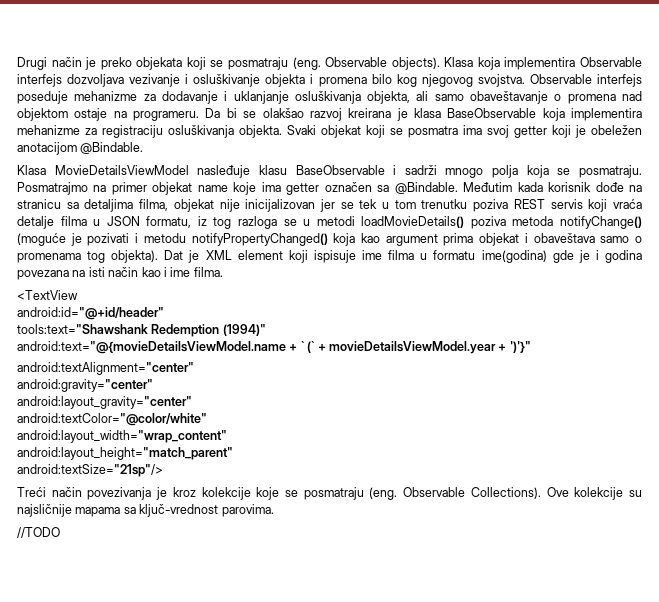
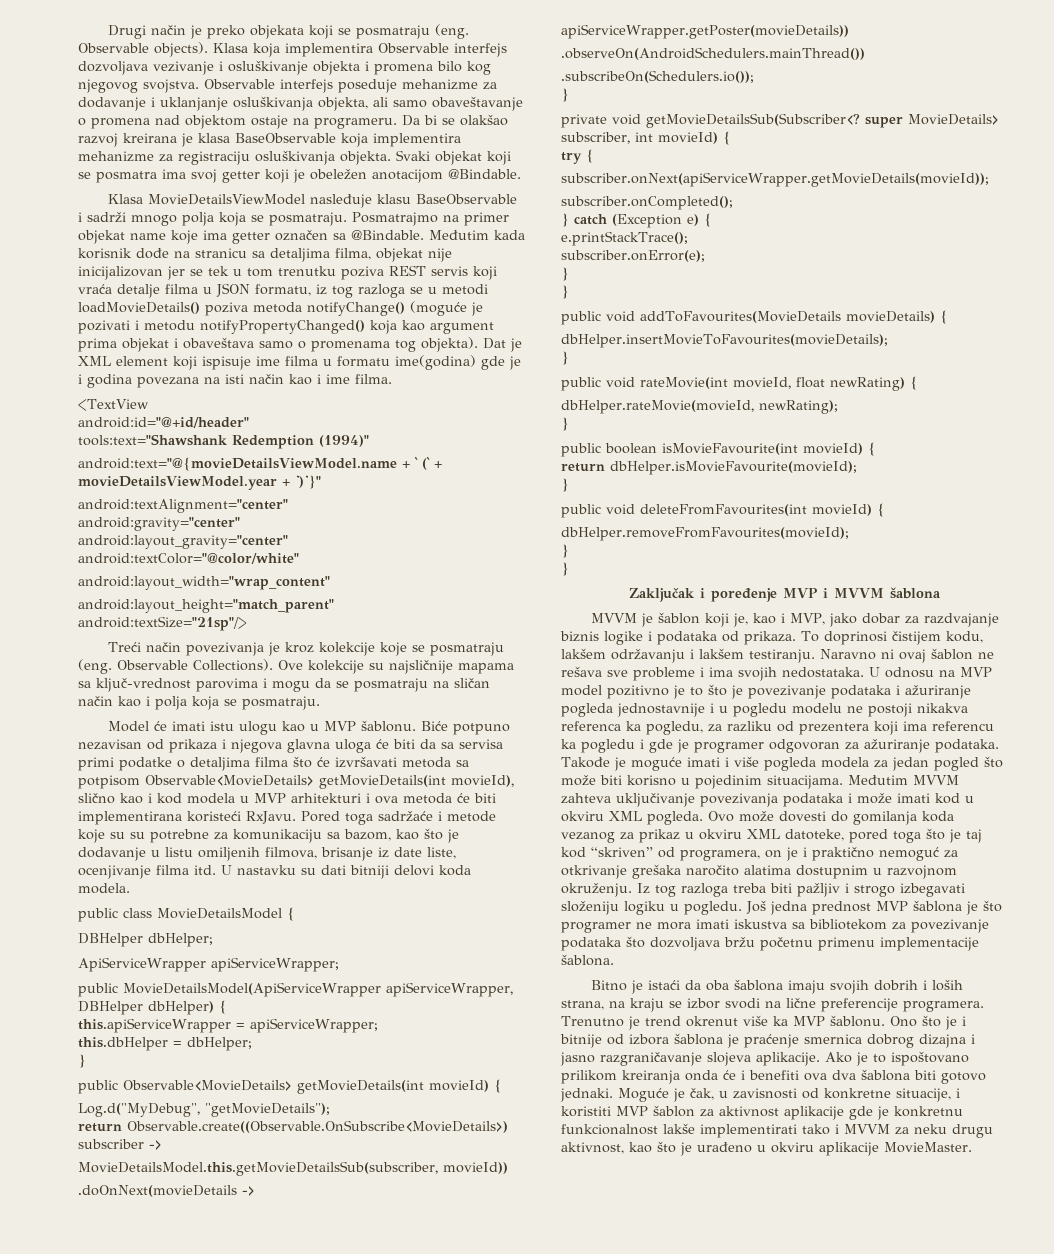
- Ove kolekcije su najsličnije mapama sa ključ-vrednost parovima.
- //TODO
+ Ove kolekcije su najsličnije mapama sa ključ-vrednost parovima i mogu da se posmatraju na sličan način kao i polja koja se posmatraju.
+ Model će imati istu ulogu kao u MVP šablonu. Biće potpuno nezavisan od prikaza i njegova glavna uloga će biti da sa servisa primi podatke o detaljima filma što će izvršavati metoda sa potpisom Observable<MovieDetails> getMovieDetails(int movieId), slično kao i kod modela u MVP arhitekturi i ova metoda će biti implementirana koristeći RxJavu. Pored toga sadržaće i metode koje su su potrebne za komunikaciju sa bazom, kao što je dodavanje u listu omiljenih filmova, brisanje iz date liste, ocenjivanje filma itd. U nastavku su dati bitniji delovi koda modela.
+ public class MovieDetailsModel {
+ DBHelper dbHelper;
+ ApiServiceWrapper apiServiceWrapper;
+ public MovieDetailsModel(ApiServiceWrapper apiServiceWrapper, DBHelper dbHelper) {
+ this.apiServiceWrapper = apiServiceWrapper;
+ this.dbHelper = dbHelper;
+ }
+ public Observable<MovieDetails> getMovieDetails(int movieId) {
+ Log.d("MyDebug", "getMovieDetails");
+ return Observable.create((Observable.OnSubscribe<MovieDetails>) subscriber ->
+ MovieDetailsModel.this.getMovieDetailsSub(subscriber, movieId))
+ .doOnNext(movieDetails -> apiServiceWrapper.getPoster(movieDetails))
+ .observeOn(AndroidSchedulers.mainThread())
+ .subscribeOn(Schedulers.io());
+ }
+ private void getMovieDetailsSub(Subscriber<? super MovieDetails> subscriber, int movieId) {
+ try {
+ subscriber.onNext(apiServiceWrapper.getMovieDetails(movieId));
+ subscriber.onCompleted();
+ } catch (Exception e) {
+ e.printStackTrace();
+ subscriber.onError(e);
+ }
+ }
+ public void addToFavourites(MovieDetails movieDetails) {
+ dbHelper.insertMovieToFavourites(movieDetails);
+ }
+ public void rateMovie(int movieId, float newRating) {
+ dbHelper.rateMovie(movieId, newRating);
+ }
+ public boolean isMovieFavourite(int movieId) {
+ return dbHelper.isMovieFavourite(movieId);
+ }
+ public void deleteFromFavourites(int movieId) {
+ dbHelper.removeFromFavourites(movieId);
+ }
+ }
+ Zaključak i poređenje MVP i MVVM šablona
+ MVVM je šablon koji je, kao i MVP, jako dobar za razdvajanje biznis logike i podataka od prikaza. To doprinosi čistijem kodu, lakšem održavanju i lakšem testiranju. Naravno ni ovaj šablon ne rešava sve probleme i ima svojih nedostataka. U odnosu na MVP model pozitivno je to što je povezivanje podataka i ažuriranje pogleda jednostavnije i u pogledu modelu ne postoji nikakva referenca ka pogledu, za razliku od prezentera koji ima referencu ka pogledu i gde je programer odgovoran za ažuriranje podataka. Takođe je moguće imati i više pogleda modela za jedan pogled što može biti korisno u pojedinim situacijama. Međutim MVVM zahteva uključivanje povezivanja podataka i može imati kod u okviru XML pogleda. Ovo može dovesti do gomilanja koda vezanog za prikaz u okviru XML datoteke, pored toga što je taj kod “skriven” od programera, on je i praktično nemoguć za otkrivanje grešaka naročito alatima dostupnim u razvojnom okruženju. Iz tog razloga treba biti pažljiv i strogo izbegavati složeniju logiku u pogledu. Još jedna prednost MVP šablona je što programer ne mora imati iskustva sa bibliotekom za povezivanje podataka što dozvoljava bržu početnu primenu implementacije šablona.
+ Bitno je istaći da oba šablona imaju svojih dobrih i loših strana, na kraju se izbor svodi na lične preferencije programera. Trenutno je trend okrenut više ka MVP šablonu. Ono što je i bitnije od izbora šablona je praćenje smernica dobrog dizajna i jasno razgraničavanje slojeva aplikacije. Ako je to ispoštovano prilikom kreiranja onda će i benefiti ova dva šablona biti gotovo jednaki. Moguće je čak, u zavisnosti od konkretne situacije, i koristiti MVP šablon za aktivnost aplikacije gde je konkretnu funkcionalnost lakše implementirati tako i MVVM za neku drugu aktivnost, kao što je urađeno u okviru aplikacije MovieMaster.

